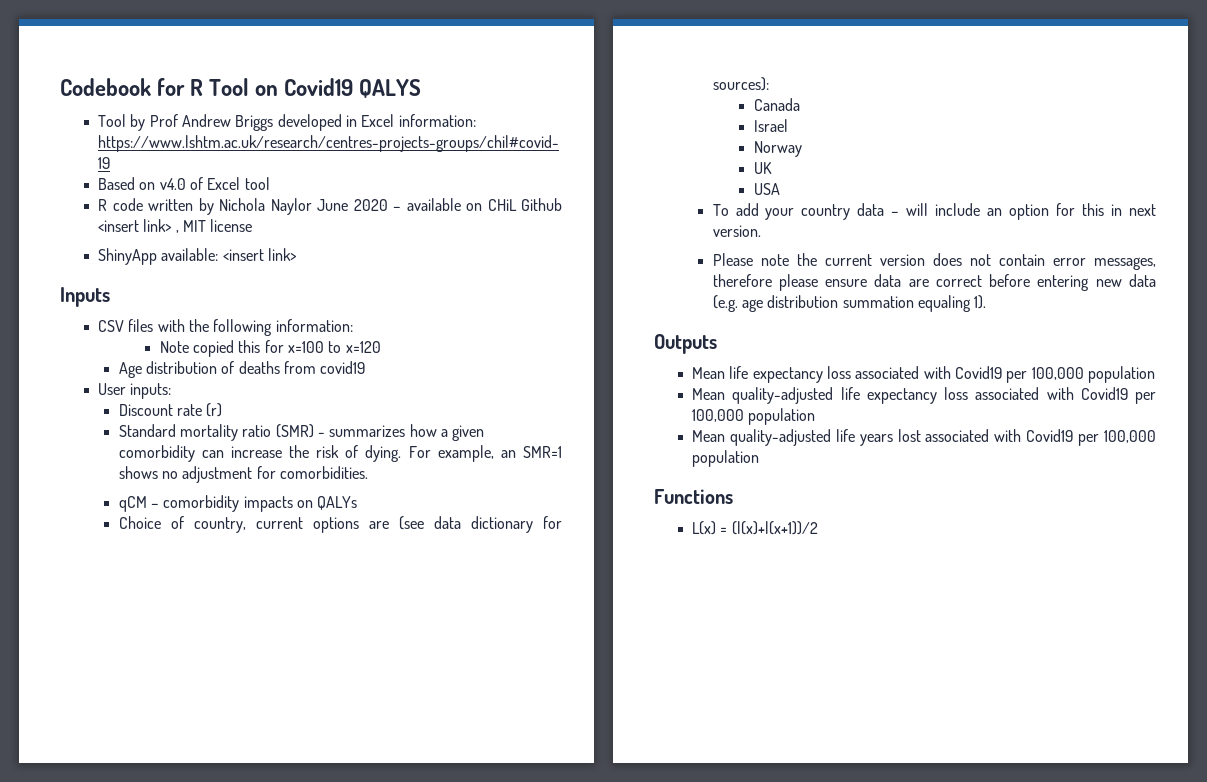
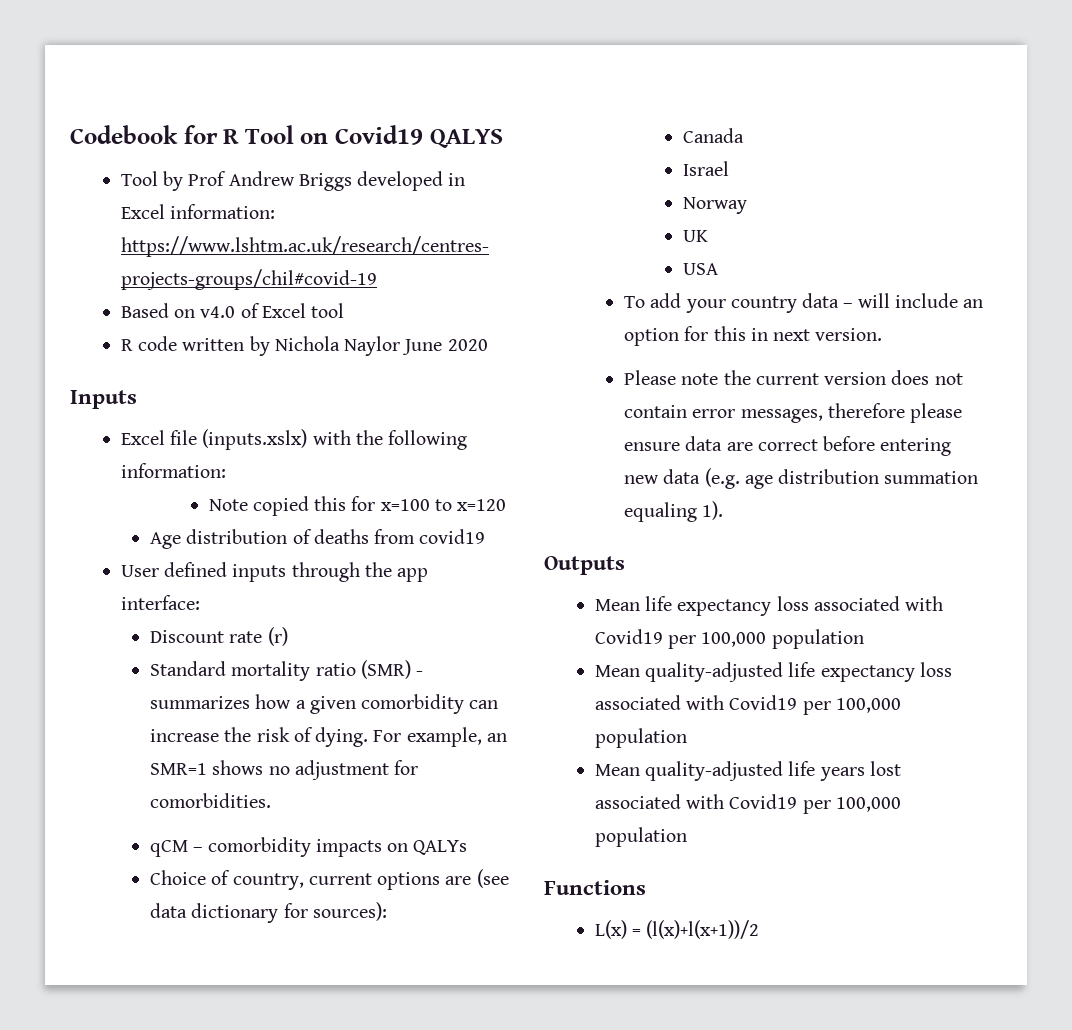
- R code written by Nichola Naylor June 2020 – available on CHiL Github <insert link> , MIT license
- ShinyApp available: <insert link>
+ R code written by Nichola Naylor June 2020
  Inputs
- CSV files with the following information:
+ Excel file (inputs.xslx) with the following information:
- User inputs:
+ User defined inputs through the app interface:

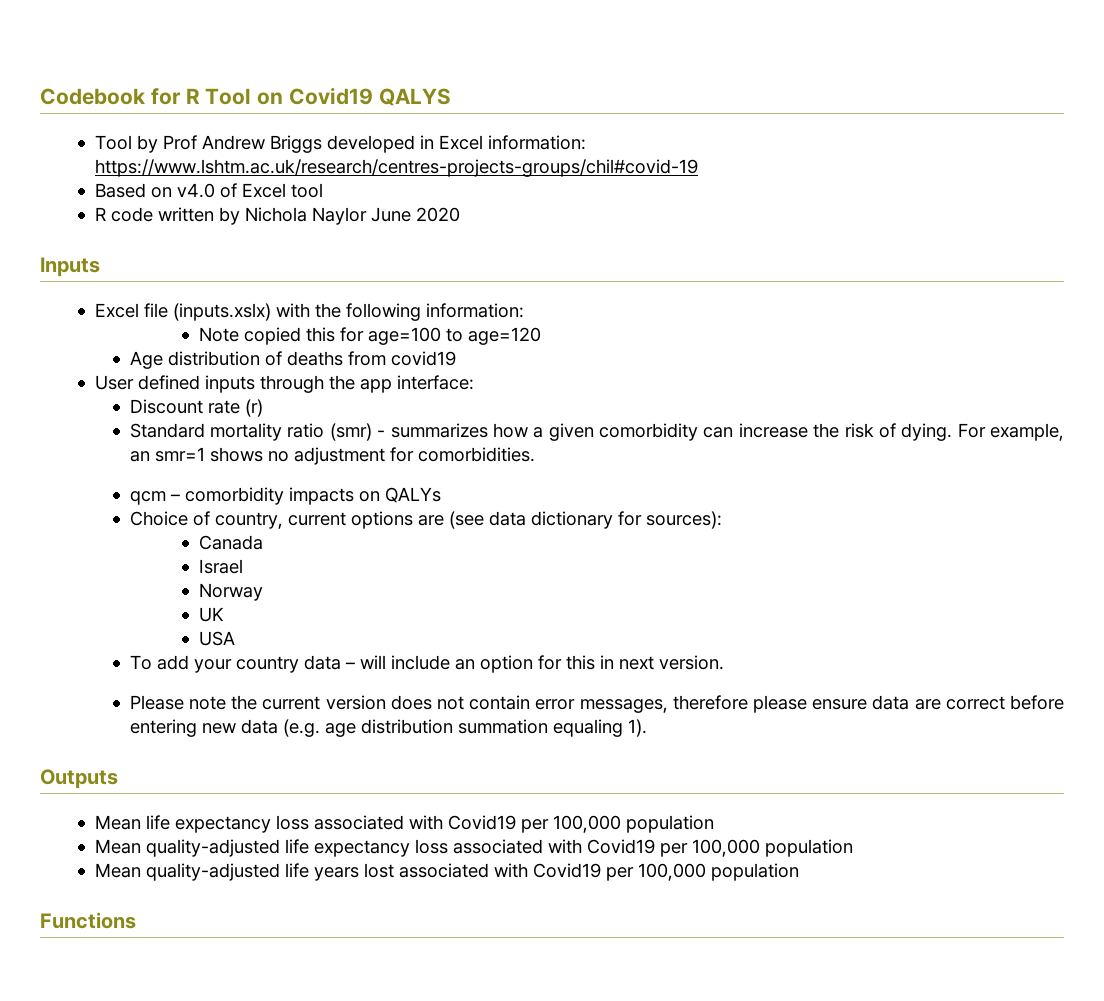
- Note copied this for x=100 to x=120
+ Note copied this for age=100 to age=120
- Standard mortality ratio (SMR) - summarizes how a given comorbidity can increase the risk of dying.
+ Standard mortality ratio (smr) - summarizes how a given comorbidity can increase the risk of dying.
- For example, an SMR=1 shows no adjustment for comorbidities.
+ For example, an smr=1 shows no adjustment for comorbidities.
- qCM – comorbidity impacts on QALYs
+ qcm – comorbidity impacts on QALYs
- L(x) = (l(x)+l(x+1))/2

